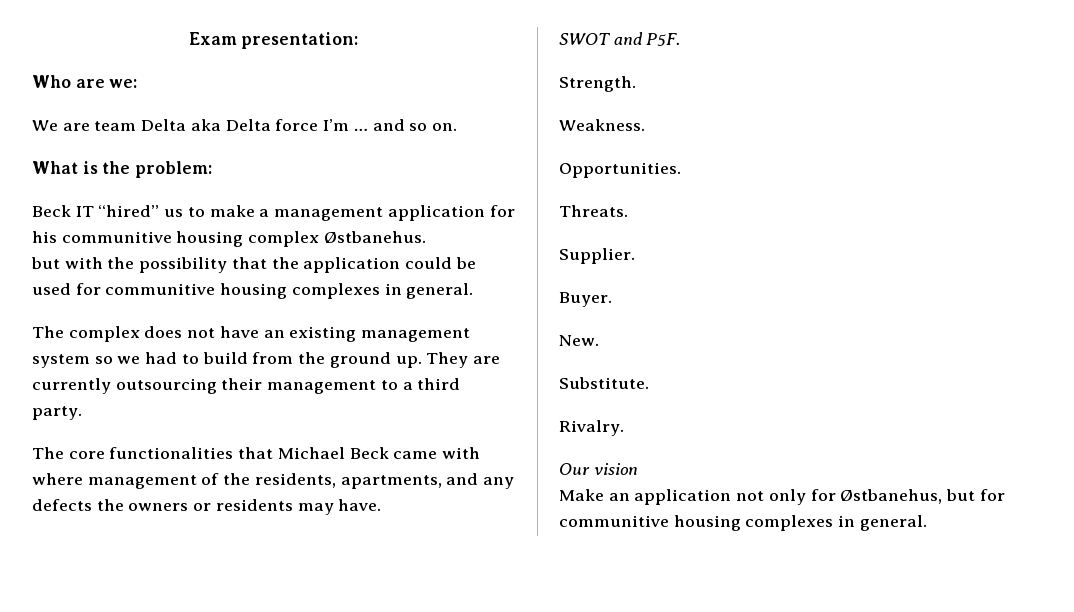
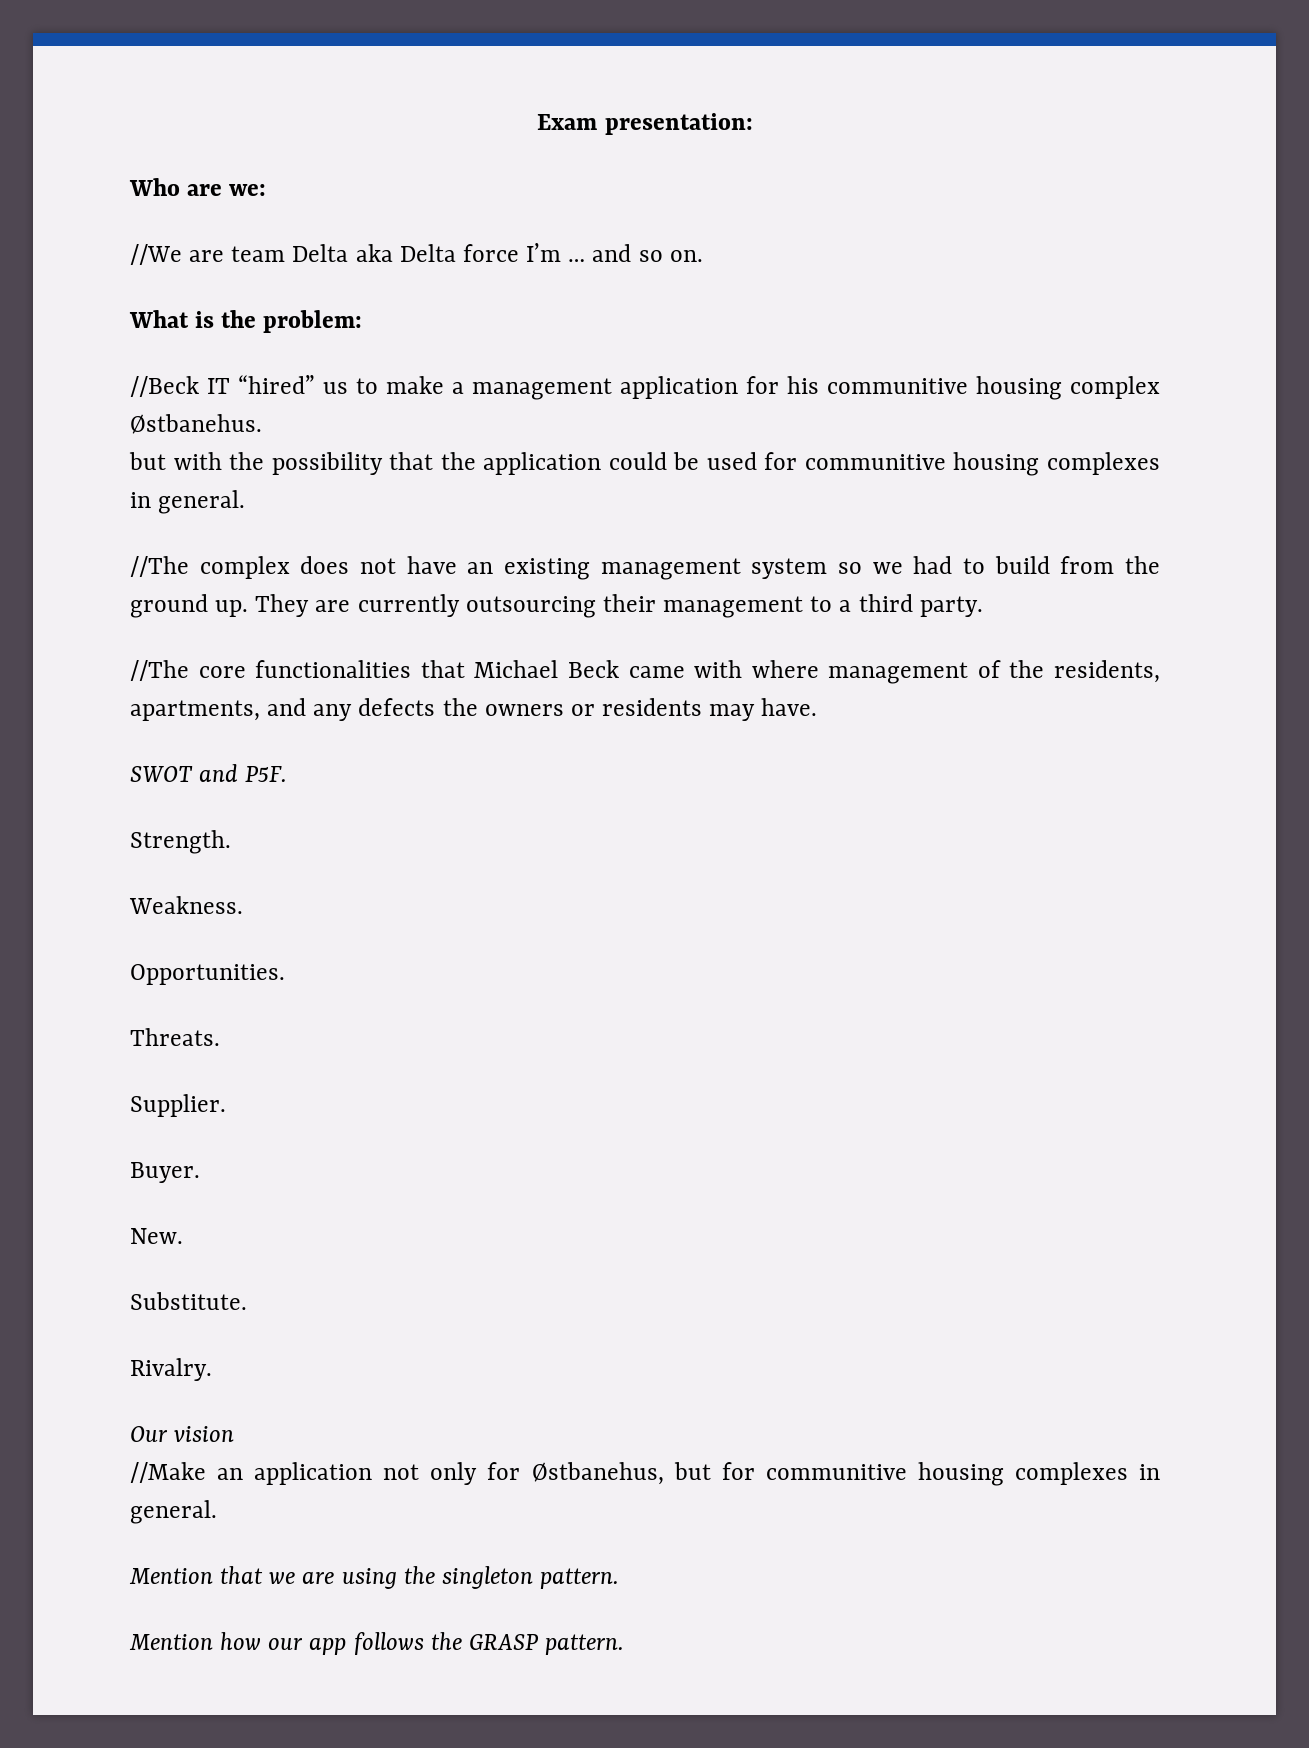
- We are team Delta aka Delta force I’m … and so on.
+ //We are team Delta aka Delta force I’m … and so on.
- Beck IT “hired” us to make a management application for his communitive housing complex Østbanehus.
+ //Beck IT “hired” us to make a management application for his communitive housing complex Østbanehus.
- The complex does not have an existing management system so we had to build from the ground up.
+ //The complex does not have an existing management system so we had to build from the ground up.
- The core functionalities that Michael Beck came with where management of the residents, apartments, and any defects the owners or residents may have.
+ //The core functionalities that Michael Beck came with where management of the residents, apartments, and any defects the owners or residents may have.
- Make an application not only for Østbanehus, but for communitive housing complexes in general.
+ //Make an application not only for Østbanehus, but for communitive housing complexes in general.
+ Mention that we are using the singleton pattern.
+ Mention how our app follows the GRASP pattern.

